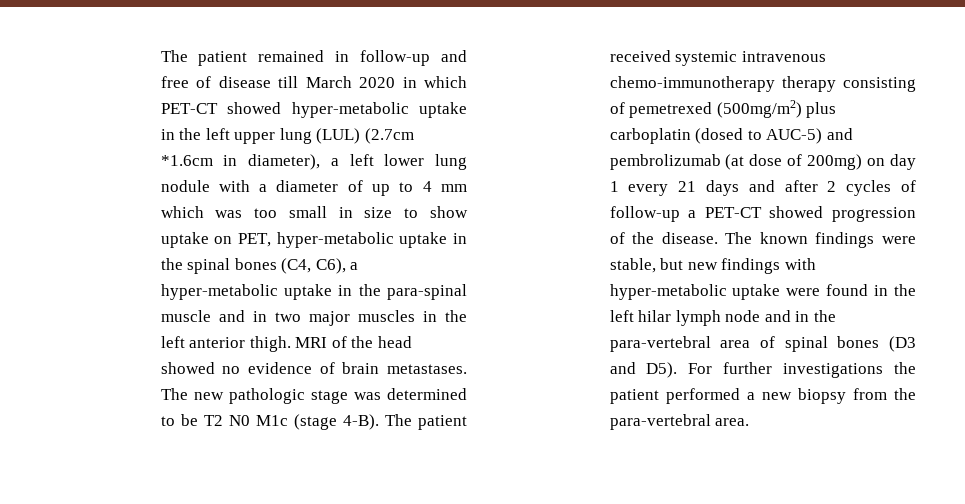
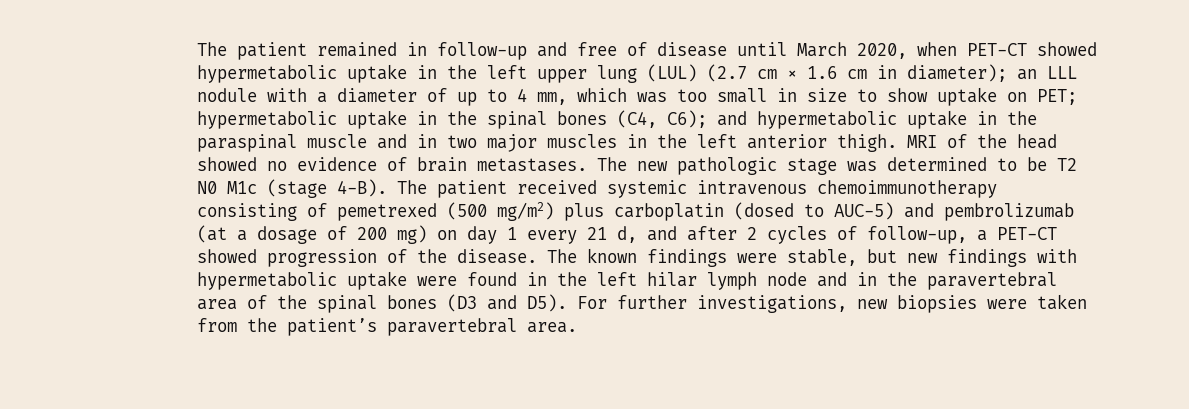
- The patient remained in follow-up and free of disease till March 2020 in which PET-CT showed hyper-metabolic uptake in the left upper lung (LUL) (2.7cm *1.6cm in diameter), a left lower lung nodule with a diameter of up to 4 mm which was too small in size to show uptake on PET, hyper-metabolic uptake in the spinal bones (C4, C6), a hyper-metabolic uptake in the para-spinal muscle and in two major muscles in the left anterior thigh.
+ The patient remained in follow-up and free of disease until March 2020, when PET-CT showed hypermetabolic uptake in the left upper lung (LUL) (2.7 cm × 1.6 cm in diameter); an LLL nodule with a diameter of up to 4 mm, which was too small in size to show uptake on PET; hypermetabolic uptake in the spinal bones (C4, C6); and hypermetabolic uptake in the paraspinal muscle and in two major muscles in the left anterior thigh.
- The patient received systemic intravenous chemo-immunotherapy therapy consisting of pemetrexed (500mg/m2) plus carboplatin (dosed to AUC-5) and pembrolizumab (at dose of 200mg) on day 1 every 21 days and after 2 cycles of follow-up a PET-CT showed progression of the disease.
+ The patient received systemic intravenous chemoimmunotherapy consisting of pemetrexed (500 mg/m2) plus carboplatin (dosed to AUC-5) and pembrolizumab (at a dosage of 200 mg) on day 1 every 21 d, and after 2 cycles of follow-up, a PET-CT showed progression of the disease.
- The known findings were stable, but new findings with hyper-metabolic uptake were found in the left hilar lymph node and in the para-vertebral area of spinal bones (D3 and D5). For further investigations the patient performed a new biopsy from the para-vertebral area.
+ The known findings were stable, but new findings with hypermetabolic uptake were found in the left hilar lymph node and in the paravertebral area of the spinal bones (D3 and D5). For further investigations, new biopsies were taken from the patient’s paravertebral area.

